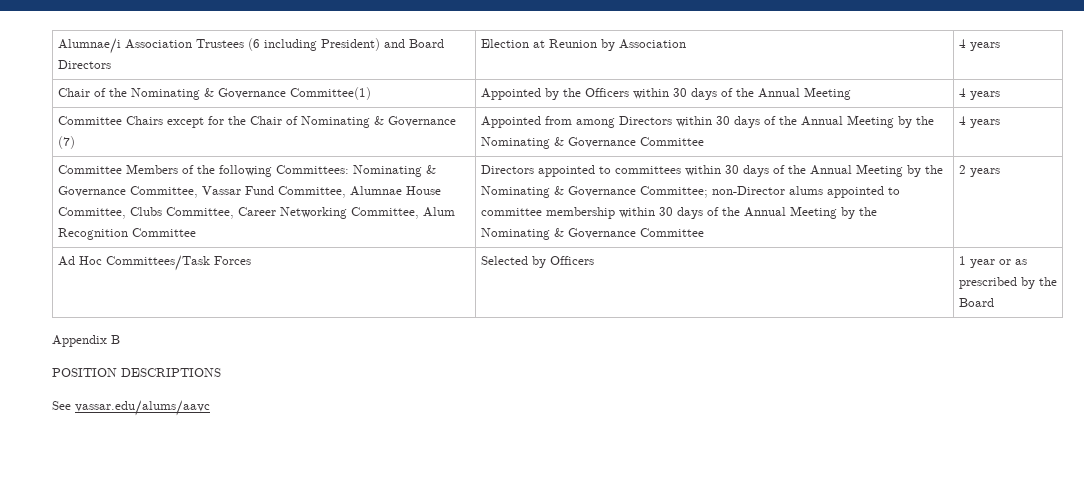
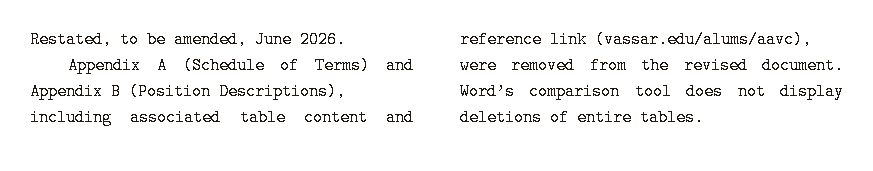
- Alumnae/i Association Trustees (6 including President) and Board Directors | Election at Reunion by Association | 4 years
- Chair of the Nominating & Governance Committee(1) | Appointed by the Officers within 30 days of the Annual Meeting | 4 years
- Committee Chairs except for the Chair of Nominating & Governance (7) | Appointed from among Directors within 30 days of the Annual Meeting by the Nominating & Governance Committee | 4 years
- Committee Members of the following Committees: Nominating & Governance Committee, Vassar Fund Committee, Alumnae House Committee, Clubs Committee, Career Networking Committee, Alum Recognition Committee | Directors appointed to committees within 30 days of the Annual Meeting by the Nominating & Governance Committee; non-Director alums appointed to committee membership within 30 days of the Annual Meeting by the Nominating & Governance Committee | 2 years
- Ad Hoc Committees/Task Forces | Selected by Officers | 1 year or as prescribed by the Board
- Appendix B
- POSITION DESCRIPTIONS
- See vassar.edu/alums/aavc
+ Restated, to be amended, June 2026.
+ Appendix A (Schedule of Terms) and Appendix B (Position Descriptions), including associated table content and reference link (vassar.edu/alums/aavc), were removed from the revised document. Word’s comparison tool does not display deletions of entire tables.

